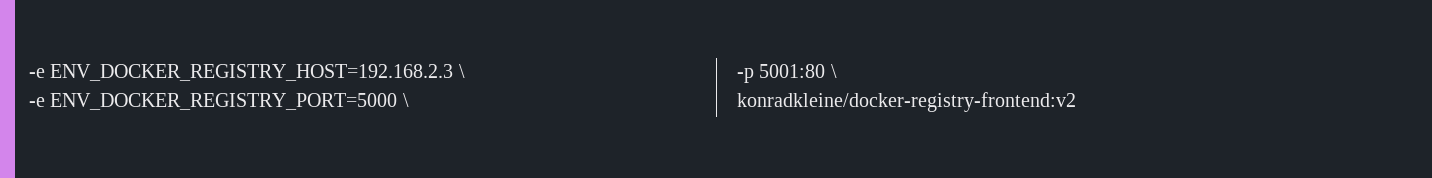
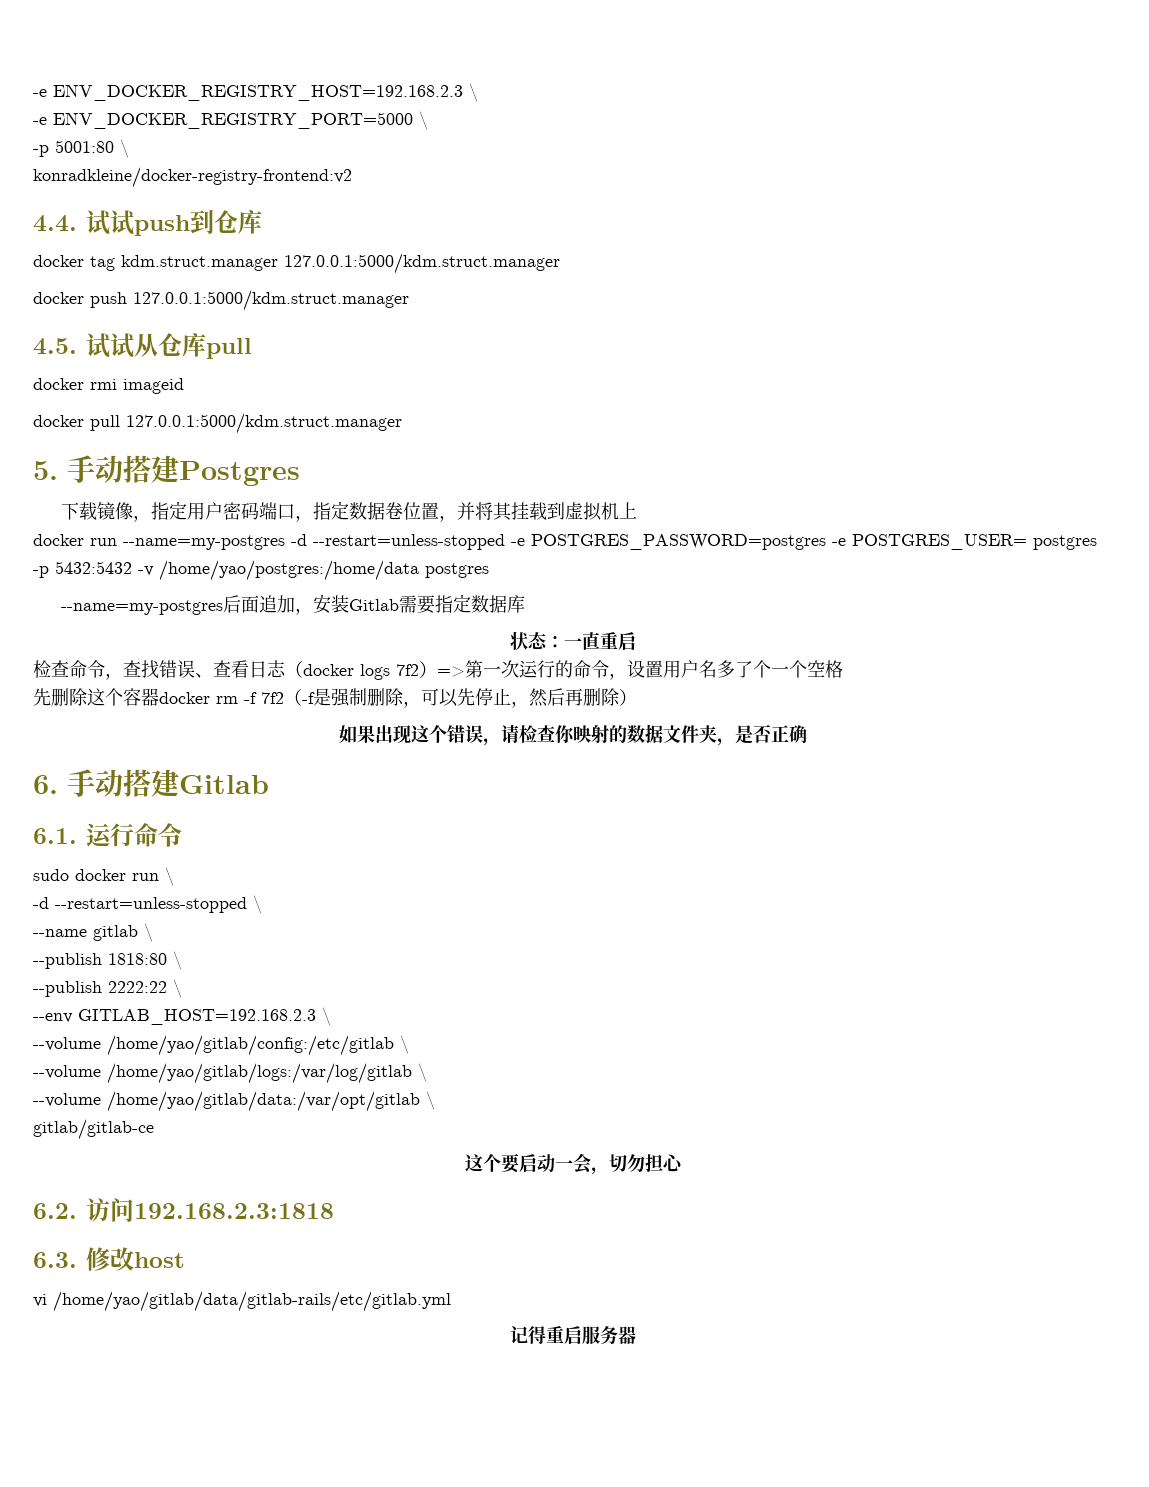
+ 4.4.试试push到仓库
+ docker tag kdm.struct.manager 127.0.0.1:5000/kdm.struct.manager
+ docker push 127.0.0.1:5000/kdm.struct.manager
+ 4.5.试试从仓库pull
+ docker rmi imageid
+ docker pull 127.0.0.1:5000/kdm.struct.manager
+ 5.手动搭建Postgres
+ 下载镜像，指定用户密码端口，指定数据卷位置，并将其挂载到虚拟机上
+ docker run --name=my-postgres -d --restart=unless-stopped -e POSTGRES_PASSWORD=postgres -e POSTGRES_USER= postgres -p 5432:5432 -v /home/yao/postgres:/home/data postgres
+ --name=my-postgres后面追加，安装Gitlab需要指定数据库
+ 状态：一直重启
+ 检查命令，查找错误、查看日志（docker logs 7f2）=>第一次运行的命令，设置用户名多了个一个空格
+ 先删除这个容器docker rm -f 7f2（-f是强制删除，可以先停止，然后再删除）
+ 如果出现这个错误，请检查你映射的数据文件夹，是否正确
+ 6.手动搭建Gitlab
+ 6.1.运行命令
+ sudo docker run \
+ -d --restart=unless-stopped \
+ --name gitlab \
+ --publish 1818:80 \
+ --publish 2222:22 \
+ --env GITLAB_HOST=192.168.2.3 \
+ --volume /home/yao/gitlab/config:/etc/gitlab \
+ --volume /home/yao/gitlab/logs:/var/log/gitlab \
+ --volume /home/yao/gitlab/data:/var/opt/gitlab \
+ gitlab/gitlab-ce
+ 这个要启动一会，切勿担心
+ 6.2.访问192.168.2.3:1818
+ 6.3.修改host
+ vi /home/yao/gitlab/data/gitlab-rails/etc/gitlab.yml
+ 记得重启服务器

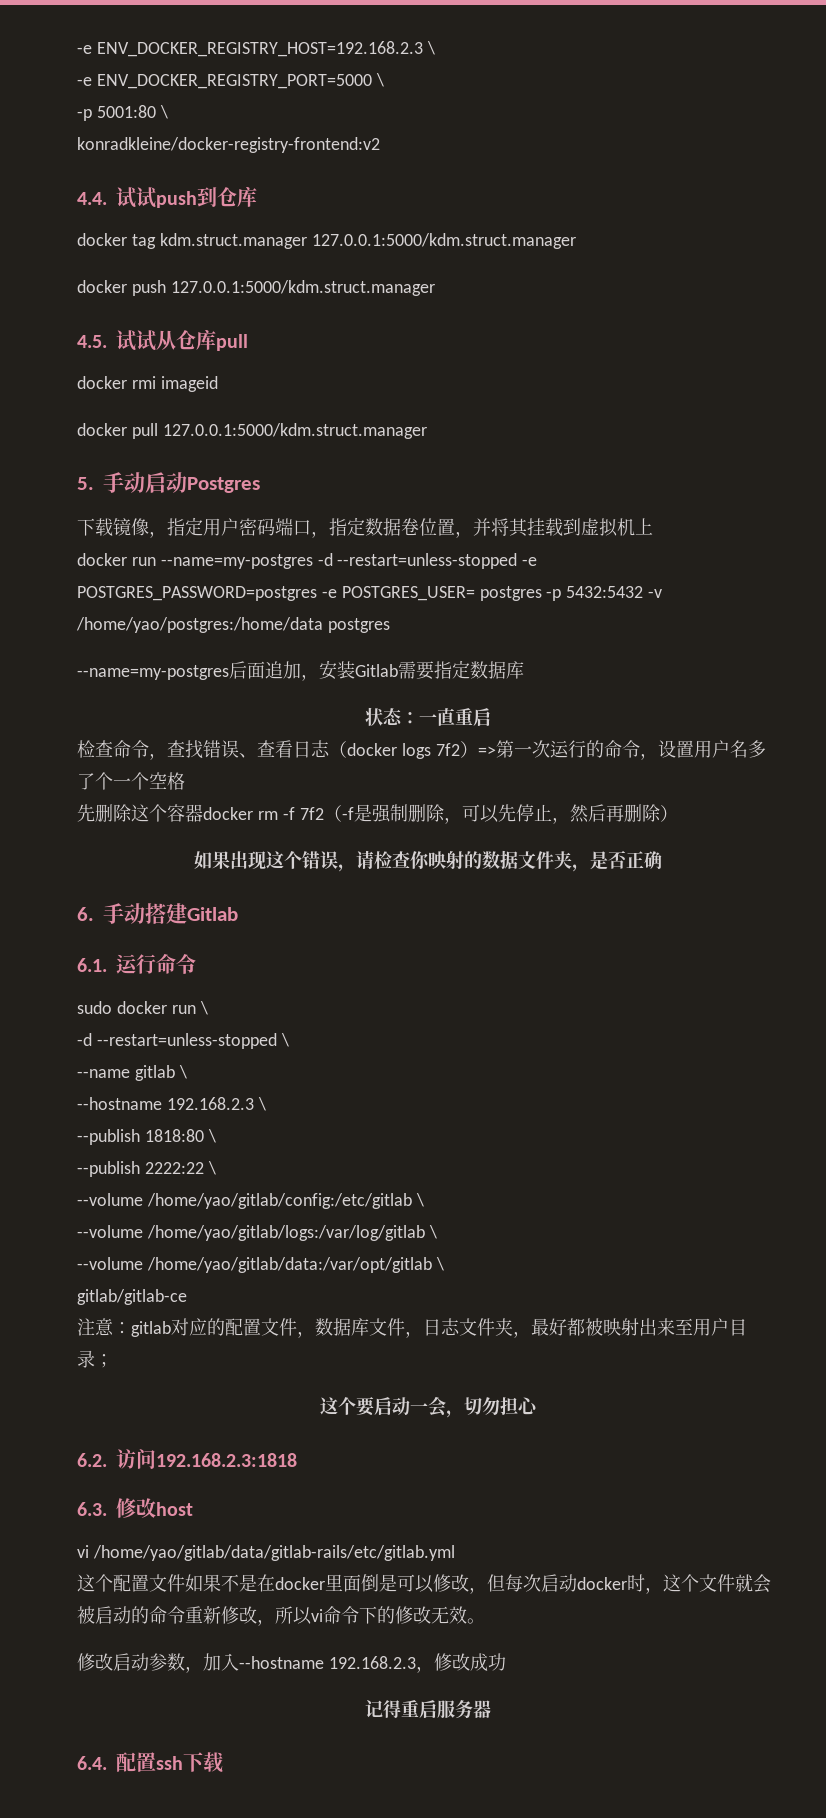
- 5.手动搭建Postgres
+ 5.手动启动Postgres
+ --hostname 192.168.2.3 \
- --env GITLAB_HOST=192.168.2.3 \
+ 注意：gitlab对应的配置文件，数据库文件，日志文件夹，最好都被映射出来至用户目录；
+ 这个配置文件如果不是在docker里面倒是可以修改，但每次启动docker时，这个文件就会被启动的命令重新修改，所以vi命令下的修改无效。
+ 修改启动参数，加入--hostname 192.168.2.3，修改成功
+ 6.4.配置ssh下载

